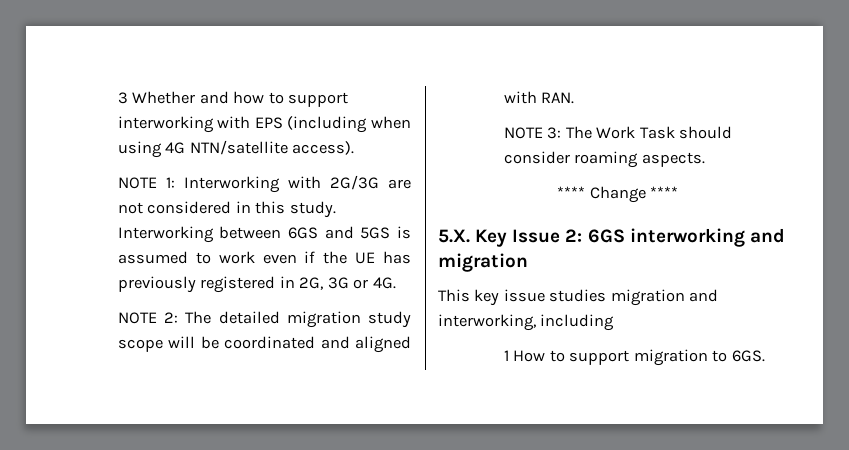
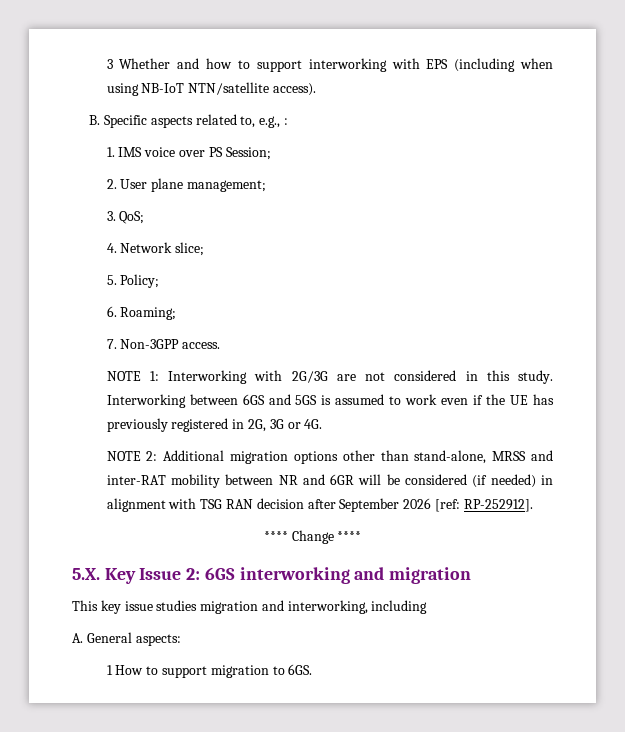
- 3 Whether and how to support interworking with EPS (including when using 4G NTN/satellite access).
+ 3 Whether and how to support interworking with EPS (including when using NB-IoT NTN/satellite access).
+ B. Specific aspects related to, e.g., :
+ 1. IMS voice over PS Session;
+ 2. User plane management;
+ 3. QoS;
+ 4. Network slice;
+ 5. Policy;
+ 6. Roaming;
+ 7. Non-3GPP access.
- NOTE 2: The detailed migration study scope will be coordinated and aligned with RAN.
- NOTE 3: The Work Task should consider roaming aspects.
+ NOTE 2: Additional migration options other than stand-alone, MRSS and inter-RAT mobility between NR and 6GR will be considered (if needed) in alignment with TSG RAN decision after September 2026 [ref: RP-252912].
+ A. General aspects:

